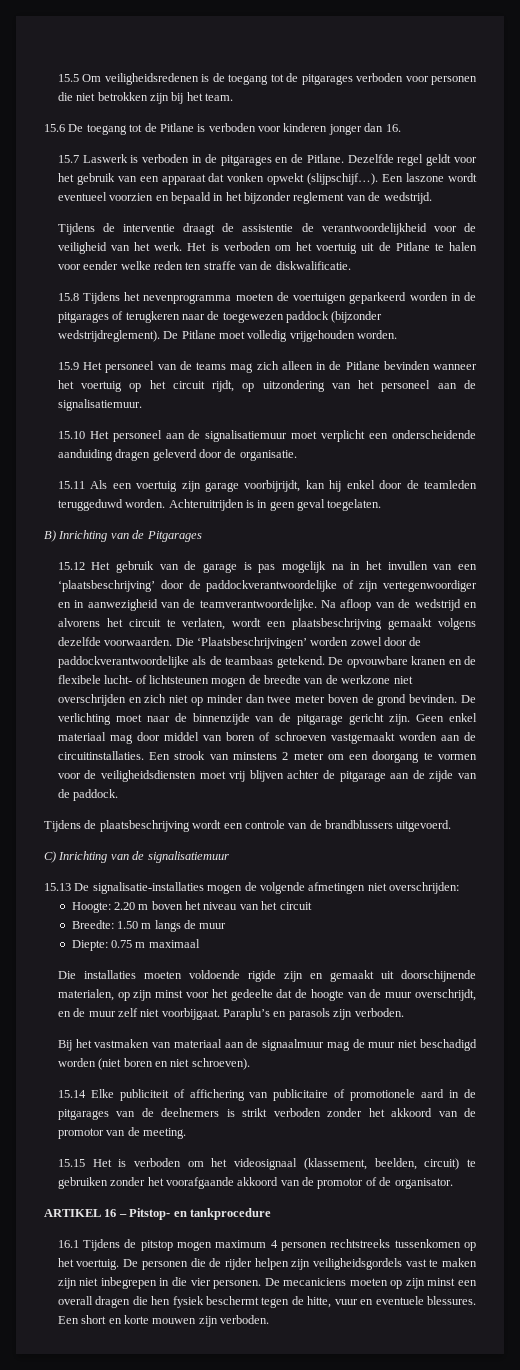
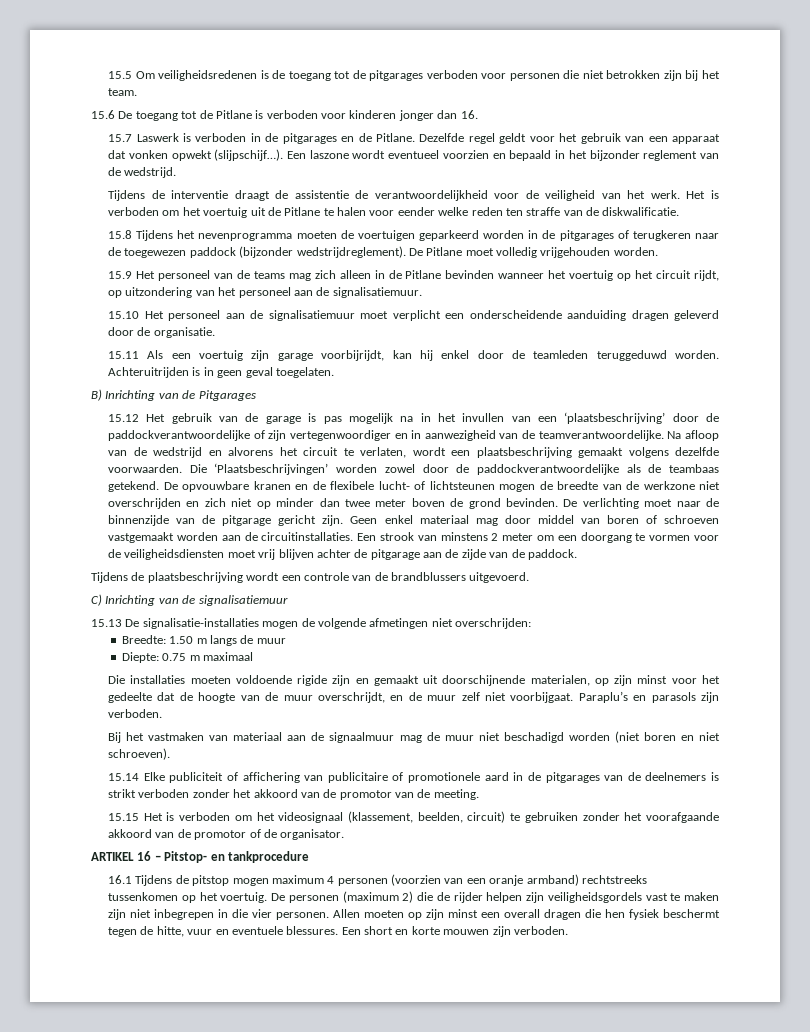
- Hoogte: 2.20 m boven het niveau van het circuit
- 16.1 Tijdens de pitstop mogen maximum 4 personen rechtstreeks tussenkomen op het voertuig.
+ 16.1 Tijdens de pitstop mogen maximum 4 personen (voorzien van een oranje armband) rechtstreeks tussenkomen op het voertuig.
- De personen die de rijder helpen zijn veiligheidsgordels vast te maken zijn niet inbegrepen in die vier personen.
+ De personen (maximum 2) die de rijder helpen zijn veiligheidsgordels vast te maken zijn niet inbegrepen in die vier personen.
- De mecaniciens moeten op zijn minst een overall dragen die hen fysiek beschermt tegen de hitte, vuur en eventuele blessures.
+ Allen moeten op zijn minst een overall dragen die hen fysiek beschermt tegen de hitte, vuur en eventuele blessures.

